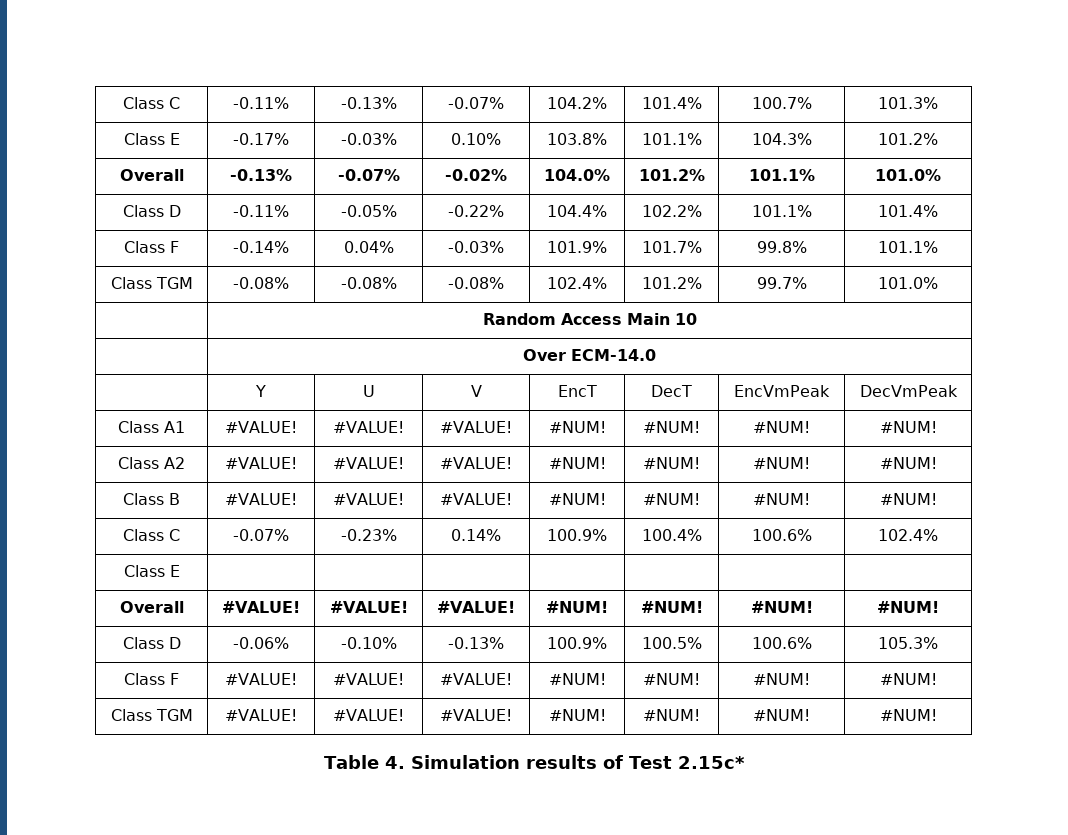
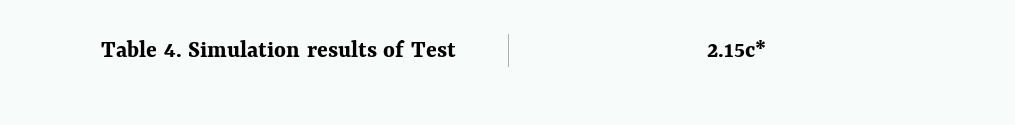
- Class C | -0.11% | -0.13% | -0.07% | 104.2% | 101.4% | 100.7% | 101.3%
- Class E | -0.17% | -0.03% | 0.10% | 103.8% | 101.1% | 104.3% | 101.2%
- Overall | -0.13% | -0.07% | -0.02% | 104.0% | 101.2% | 101.1% | 101.0%
- Class D | -0.11% | -0.05% | -0.22% | 104.4% | 102.2% | 101.1% | 101.4%
- Class F | -0.14% | 0.04% | -0.03% | 101.9% | 101.7% | 99.8% | 101.1%
- Class TGM | -0.08% | -0.08% | -0.08% | 102.4% | 101.2% | 99.7% | 101.0%
- | Random Access Main 10
- | Over ECM-14.0
- | Y | U | V | EncT | DecT | EncVmPeak | DecVmPeak
- Class A1 | #VALUE! | #VALUE! | #VALUE! | #NUM! | #NUM! | #NUM! | #NUM!
- Class A2 | #VALUE! | #VALUE! | #VALUE! | #NUM! | #NUM! | #NUM! | #NUM!
- Class B | #VALUE! | #VALUE! | #VALUE! | #NUM! | #NUM! | #NUM! | #NUM!
- Class C | -0.07% | -0.23% | 0.14% | 100.9% | 100.4% | 100.6% | 102.4%
- Class E | | | | | | |
- Overall | #VALUE! | #VALUE! | #VALUE! | #NUM! | #NUM! | #NUM! | #NUM!
- Class D | -0.06% | -0.10% | -0.13% | 100.9% | 100.5% | 100.6% | 105.3%
- Class F | #VALUE! | #VALUE! | #VALUE! | #NUM! | #NUM! | #NUM! | #NUM!
- Class TGM | #VALUE! | #VALUE! | #VALUE! | #NUM! | #NUM! | #NUM! | #NUM!

